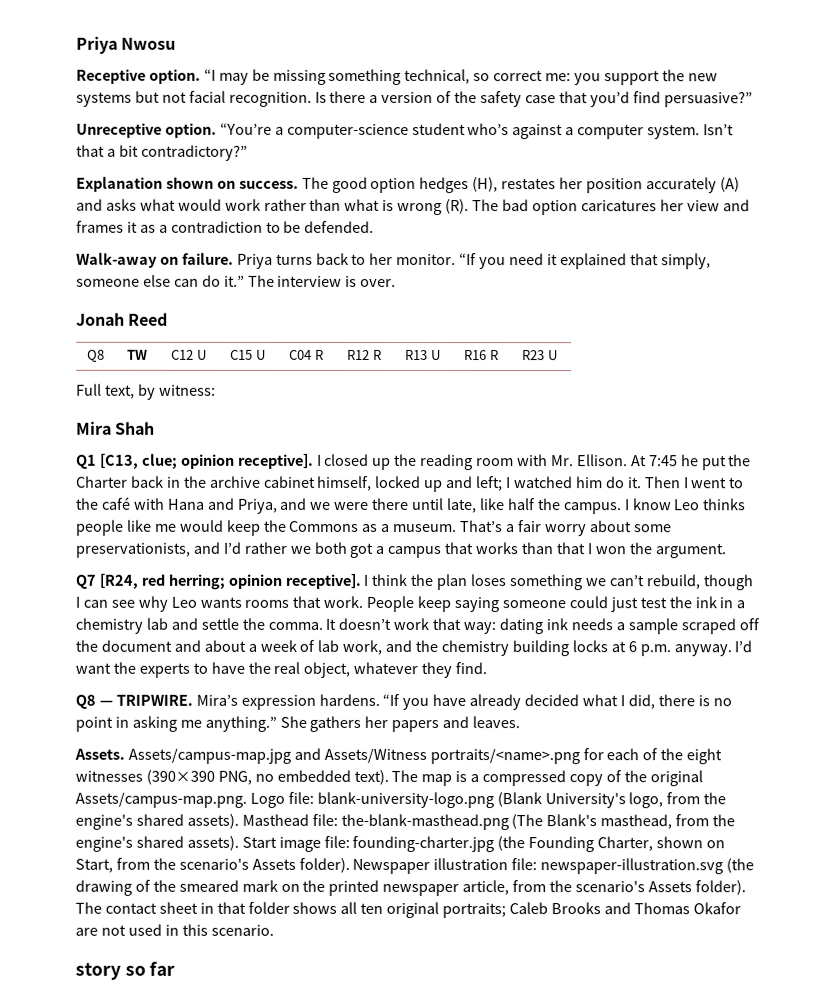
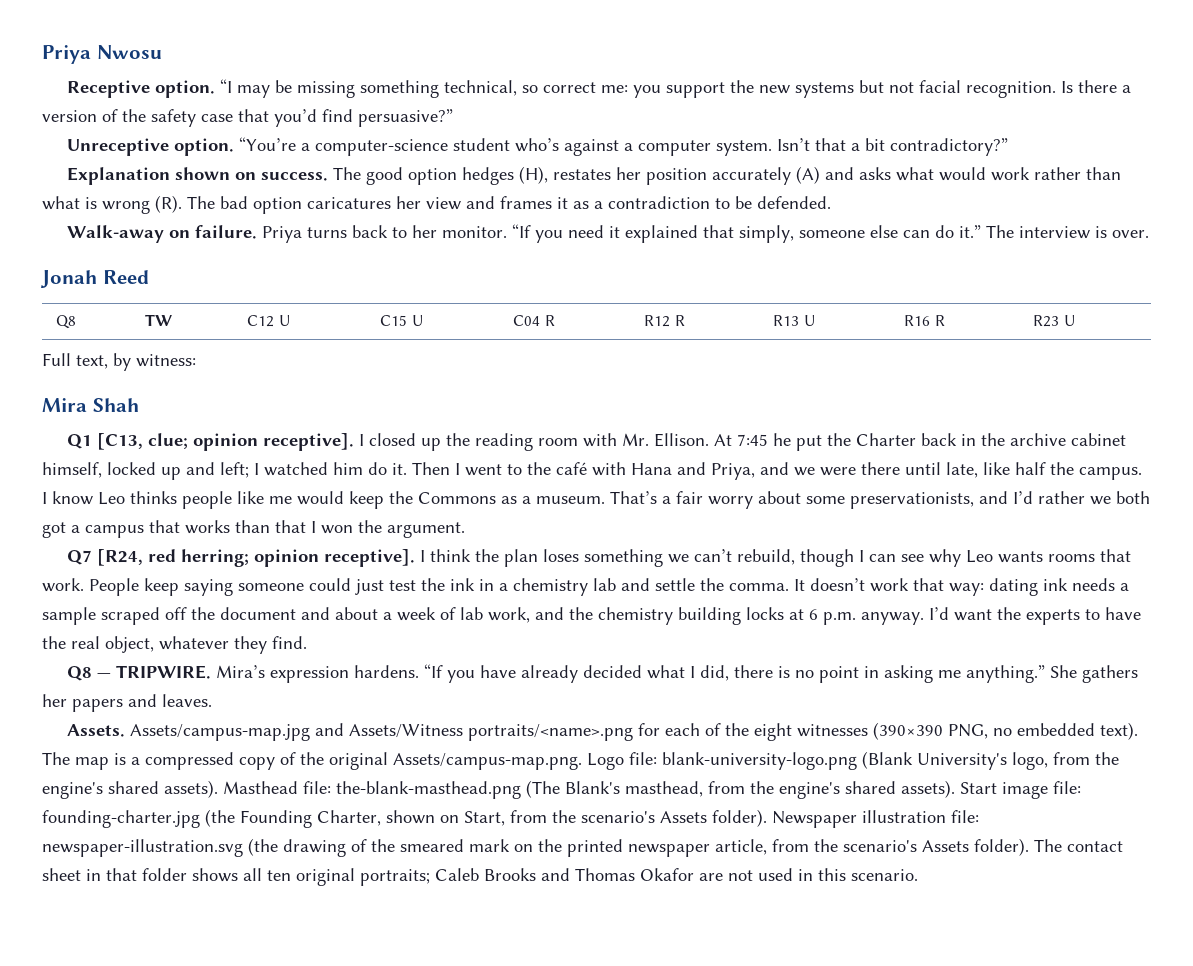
- story so far

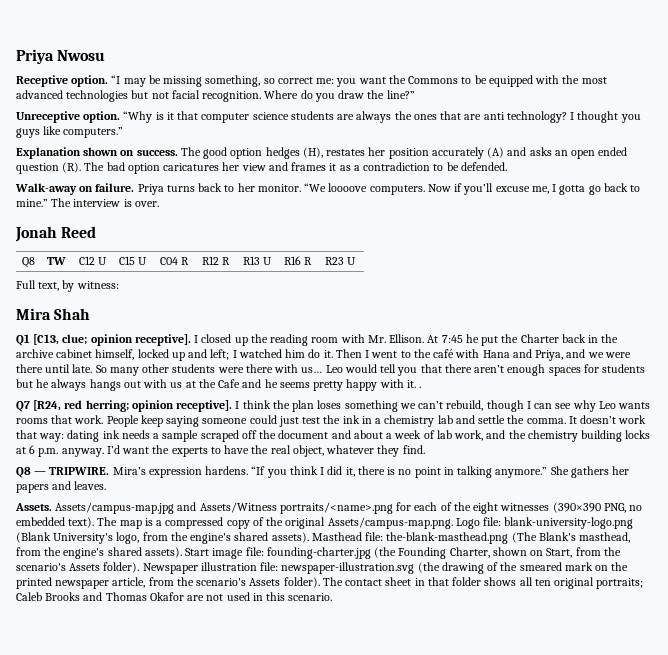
- “I may be missing something technical, so correct me: you support the new systems but not facial recognition. Is there a version of the safety case that you’d find persuasive?”
- Unreceptive option. “You’re a computer-science student who’s against a computer system. Isn’t that a bit contradictory?”
+ “I may be missing something, so correct me: you want the Commons to be equipped with the most advanced technologies but not facial recognition. Where do you draw the line?”
+ Unreceptive option. “Why is it that computer science students are always the ones that are anti technology? I thought you guys like computers.”
- The good option hedges (H), restates her position accurately (A) and asks what would work rather than what is wrong (R). The bad option caricatures her view and frames it as a contradiction to be defended.
+ The good option hedges (H), restates her position accurately (A) and asks an open ended question (R). The bad option caricatures her view and frames it as a contradiction to be defended.
- “If you need it explained that simply, someone else can do it.”
+ “We loooove computers. Now if you’ll excuse me, I gotta go back to mine.”
- Then I went to the café with Hana and Priya, and we were there until late, like half the campus. I know Leo thinks people like me would keep the Commons as a museum. That’s a fair worry about some preservationists, and I’d rather we both got a campus that works than that I won the argument.
+ Then I went to the café with Hana and Priya, and we were there until late. So many other students were there with us… Leo would tell you that there aren’t enough spaces for students but he always hangs out with us at the Cafe and he seems pretty happy with it. .
- “If you have already decided what I did, there is no point in asking me anything.”
+ “If you think I did it, there is no point in talking anymore.”

